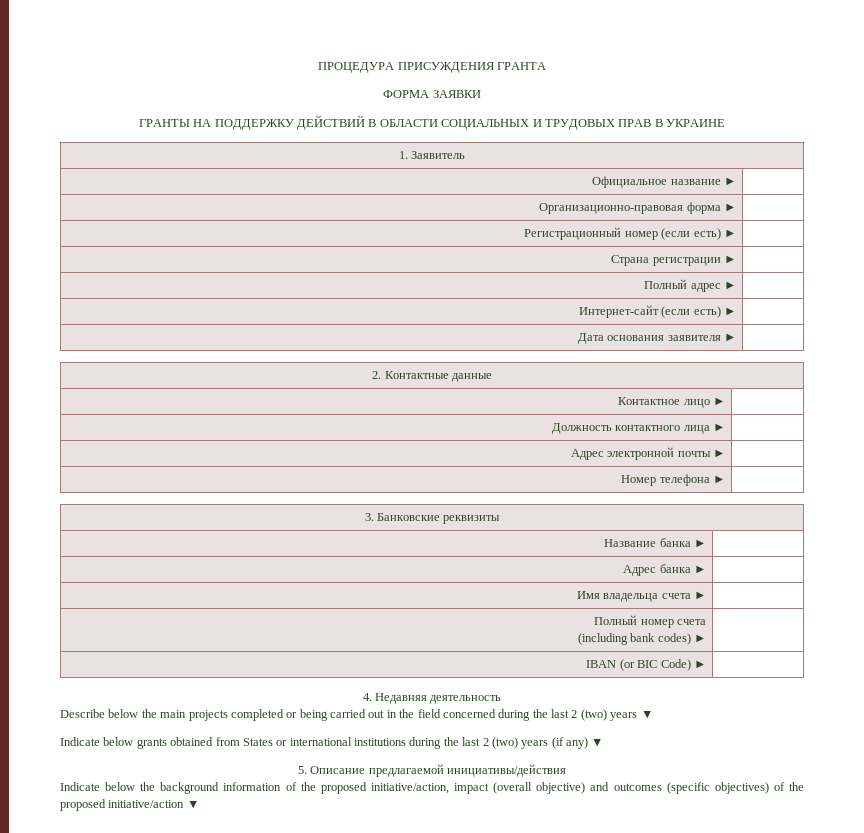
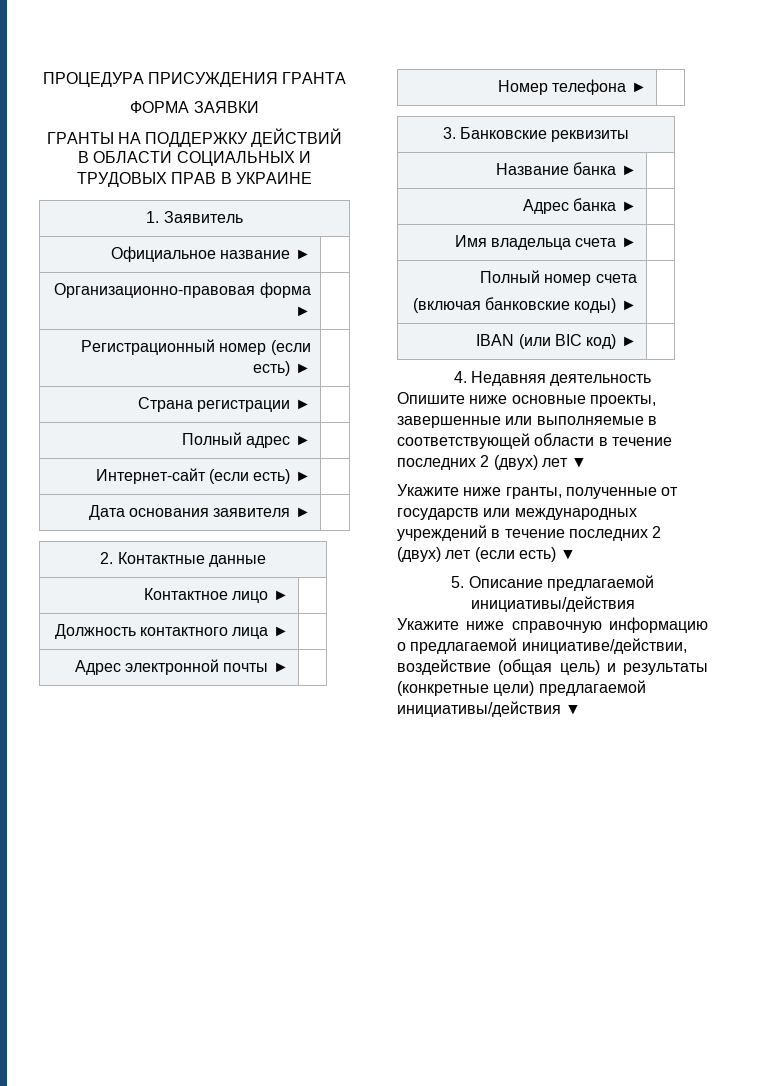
  Полный номер счета
- (including bank codes) ► |
+ (включая банковские коды) ► |
- IBAN (or BIC Code) ► |
+ IBAN (или BIC код) ► |
- Describe below the main projects completed or being carried out in the field concerned during the last 2 (two) years ▼
- Indicate below grants obtained from States or international institutions during the last 2 (two) years (if any) ▼
+ Опишите ниже основные проекты, завершенные или выполняемые в соответствующей области в течение последних 2 (двух) лет ▼
+ Укажите ниже гранты, полученные от государств или международных учреждений в течение последних 2 (двух) лет (если есть) ▼
- Indicate below the background information of the proposed initiative/action, impact (overall objective) and outcomes (specific objectives) of the proposed initiative/action ▼
+ Укажите ниже справочную информацию о предлагаемой инициативе/действии, воздействие (общая цель) и результаты (конкретные цели) предлагаемой инициативы/действия ▼

